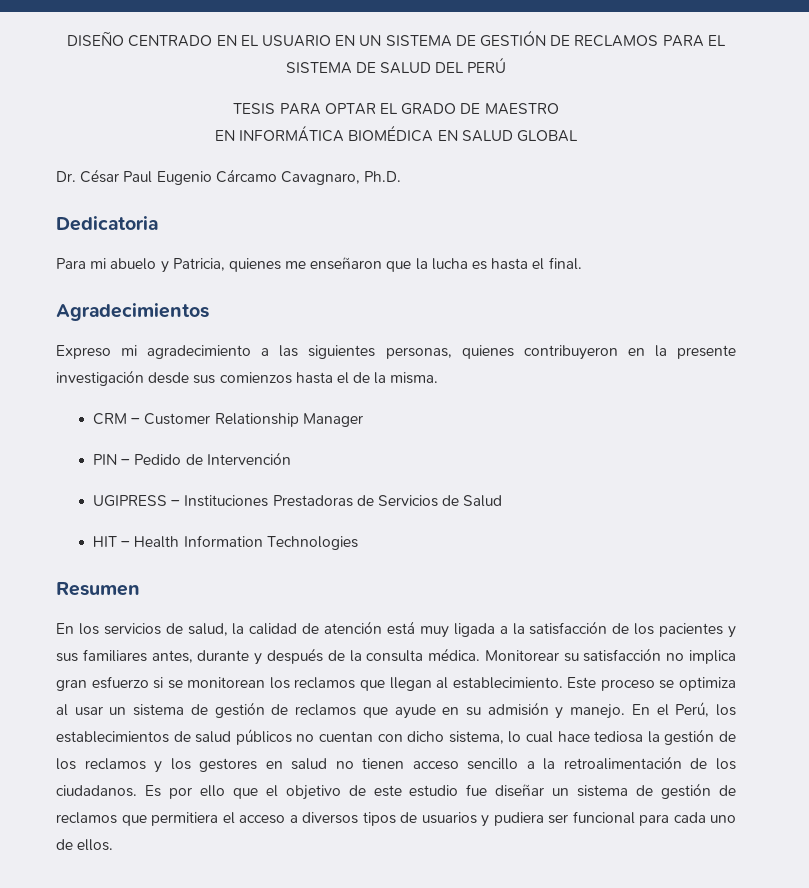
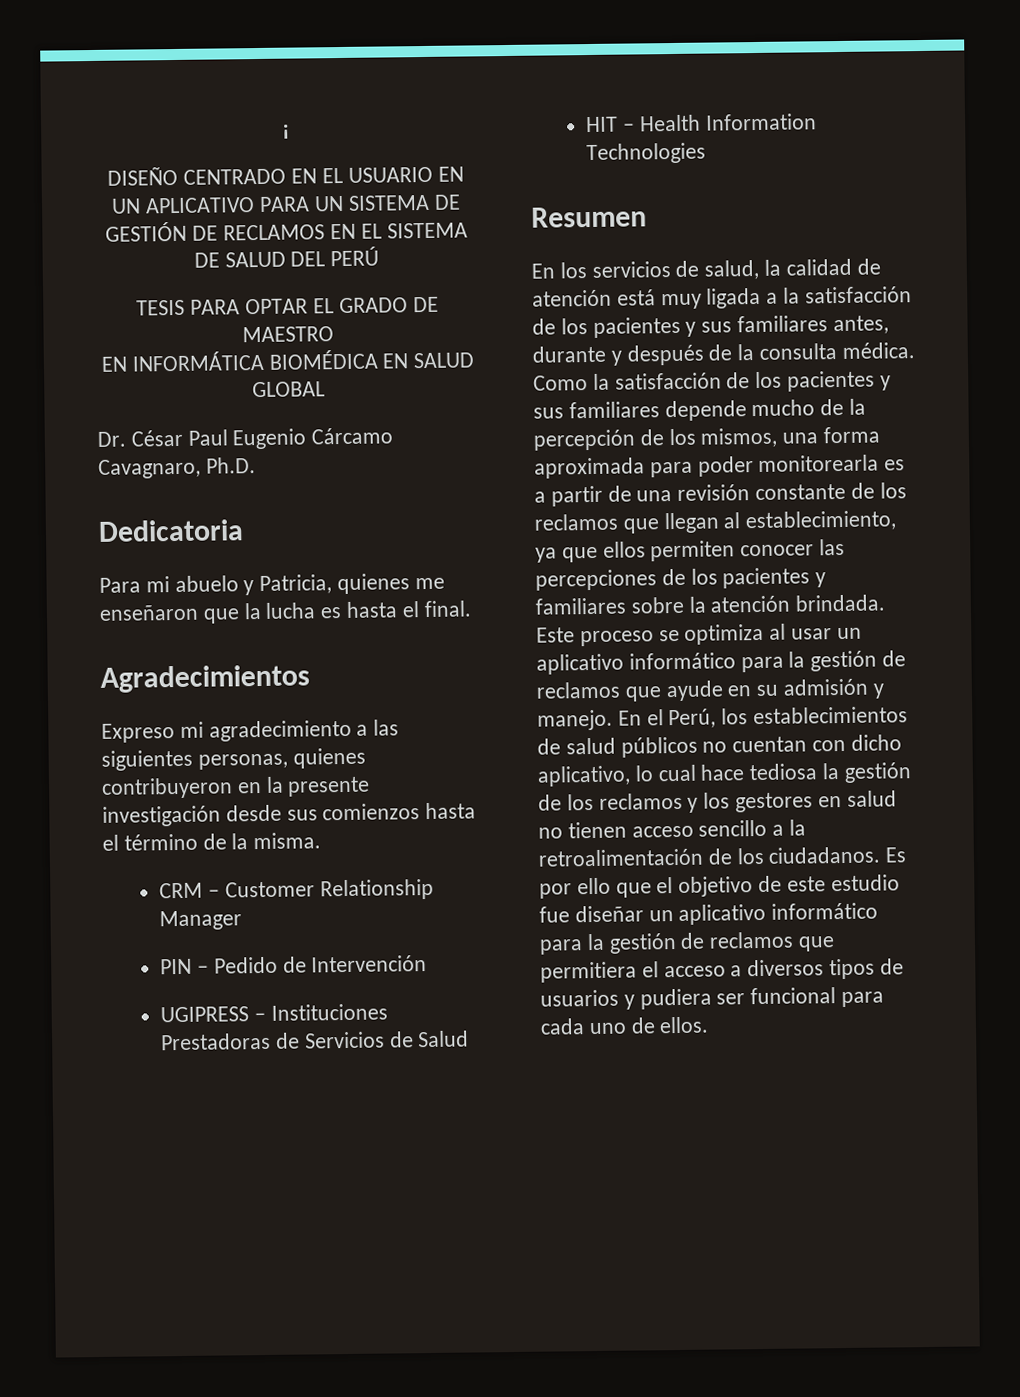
+ ¡
- DISEÑO CENTRADO EN EL USUARIO EN UN SISTEMA DE GESTIÓN DE RECLAMOS PARA EL SISTEMA DE SALUD DEL PERÚ
+ DISEÑO CENTRADO EN EL USUARIO EN UN APLICATIVO PARA UN SISTEMA DE GESTIÓN DE RECLAMOS EN EL SISTEMA DE SALUD DEL PERÚ
- Expreso mi agradecimiento a las siguientes personas, quienes contribuyeron en la presente investigación desde sus comienzos hasta el de la misma.
+ Expreso mi agradecimiento a las siguientes personas, quienes contribuyeron en la presente investigación desde sus comienzos hasta el término de la misma.
- Monitorear su satisfacción no implica gran esfuerzo si se monitorean los reclamos que llegan al establecimiento.
+ Como la satisfacción de los pacientes y sus familiares depende mucho de la percepción de los mismos, una forma aproximada para poder monitorearla es a partir de una revisión constante de los reclamos que llegan al establecimiento, ya que ellos permiten conocer las percepciones de los pacientes y familiares sobre la atención brindada.
- Este proceso se optimiza al usar un sistema de gestión de reclamos que ayude en su admisión y manejo.
+ Este proceso se optimiza al usar un aplicativo informático para la gestión de reclamos que ayude en su admisión y manejo.
- En el Perú, los establecimientos de salud públicos no cuentan con dicho sistema, lo cual hace tediosa la gestión de los reclamos y los gestores en salud no tienen acceso sencillo a la retroalimentación de los ciudadanos.
+ En el Perú, los establecimientos de salud públicos no cuentan con dicho aplicativo, lo cual hace tediosa la gestión de los reclamos y los gestores en salud no tienen acceso sencillo a la retroalimentación de los ciudadanos.
- Es por ello que el objetivo de este estudio fue diseñar un sistema de gestión de reclamos que permitiera el acceso a diversos tipos de usuarios y pudiera ser funcional para cada uno de ellos.
+ Es por ello que el objetivo de este estudio fue diseñar un aplicativo informático para la gestión de reclamos que permitiera el acceso a diversos tipos de usuarios y pudiera ser funcional para cada uno de ellos.

